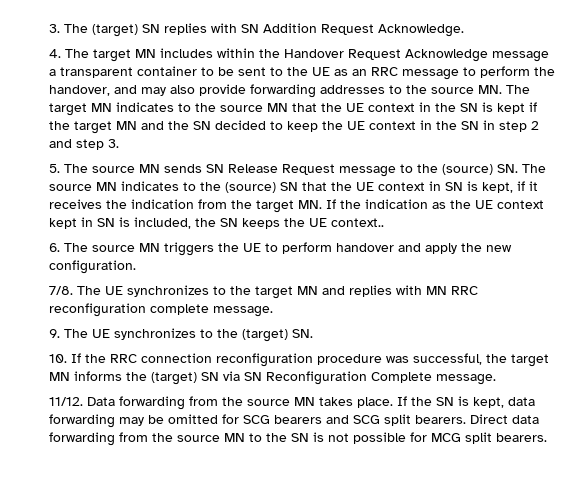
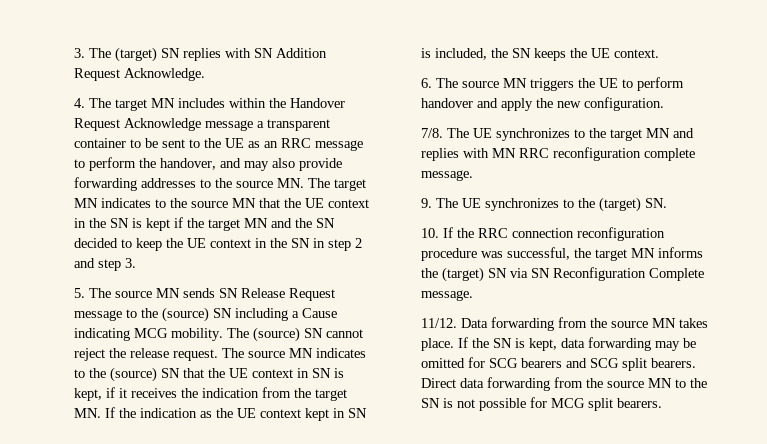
- 5. The source MN sends SN Release Request message to the (source) SN. The source MN indicates to the (source) SN that the UE context in SN is kept, if it receives the indication from the target MN. If the indication as the UE context kept in SN is included, the SN keeps the UE context..
+ 5. The source MN sends SN Release Request message to the (source) SN including a Cause indicating MCG mobility. The (source) SN cannot reject the release request. The source MN indicates to the (source) SN that the UE context in SN is kept, if it receives the indication from the target MN. If the indication as the UE context kept in SN is included, the SN keeps the UE context.

